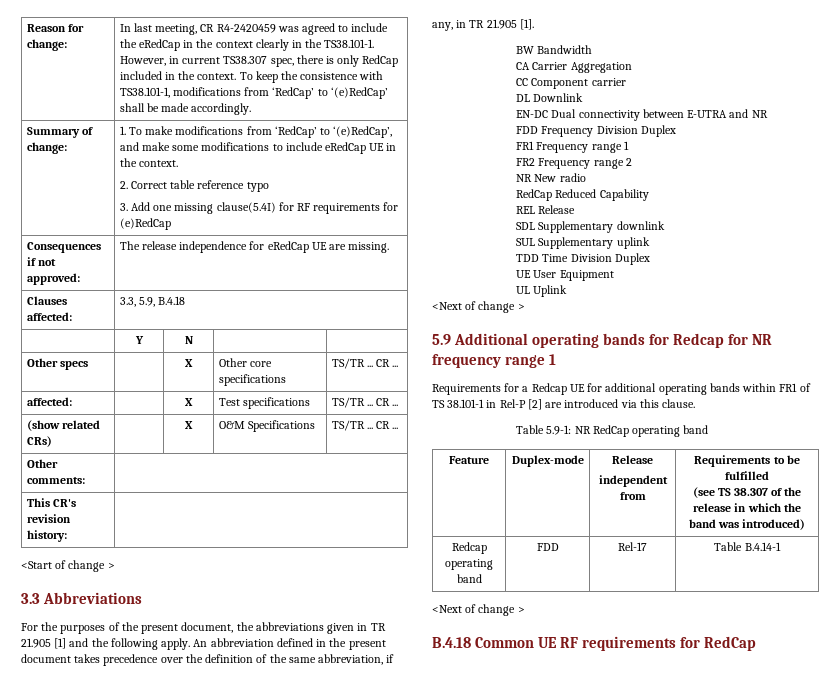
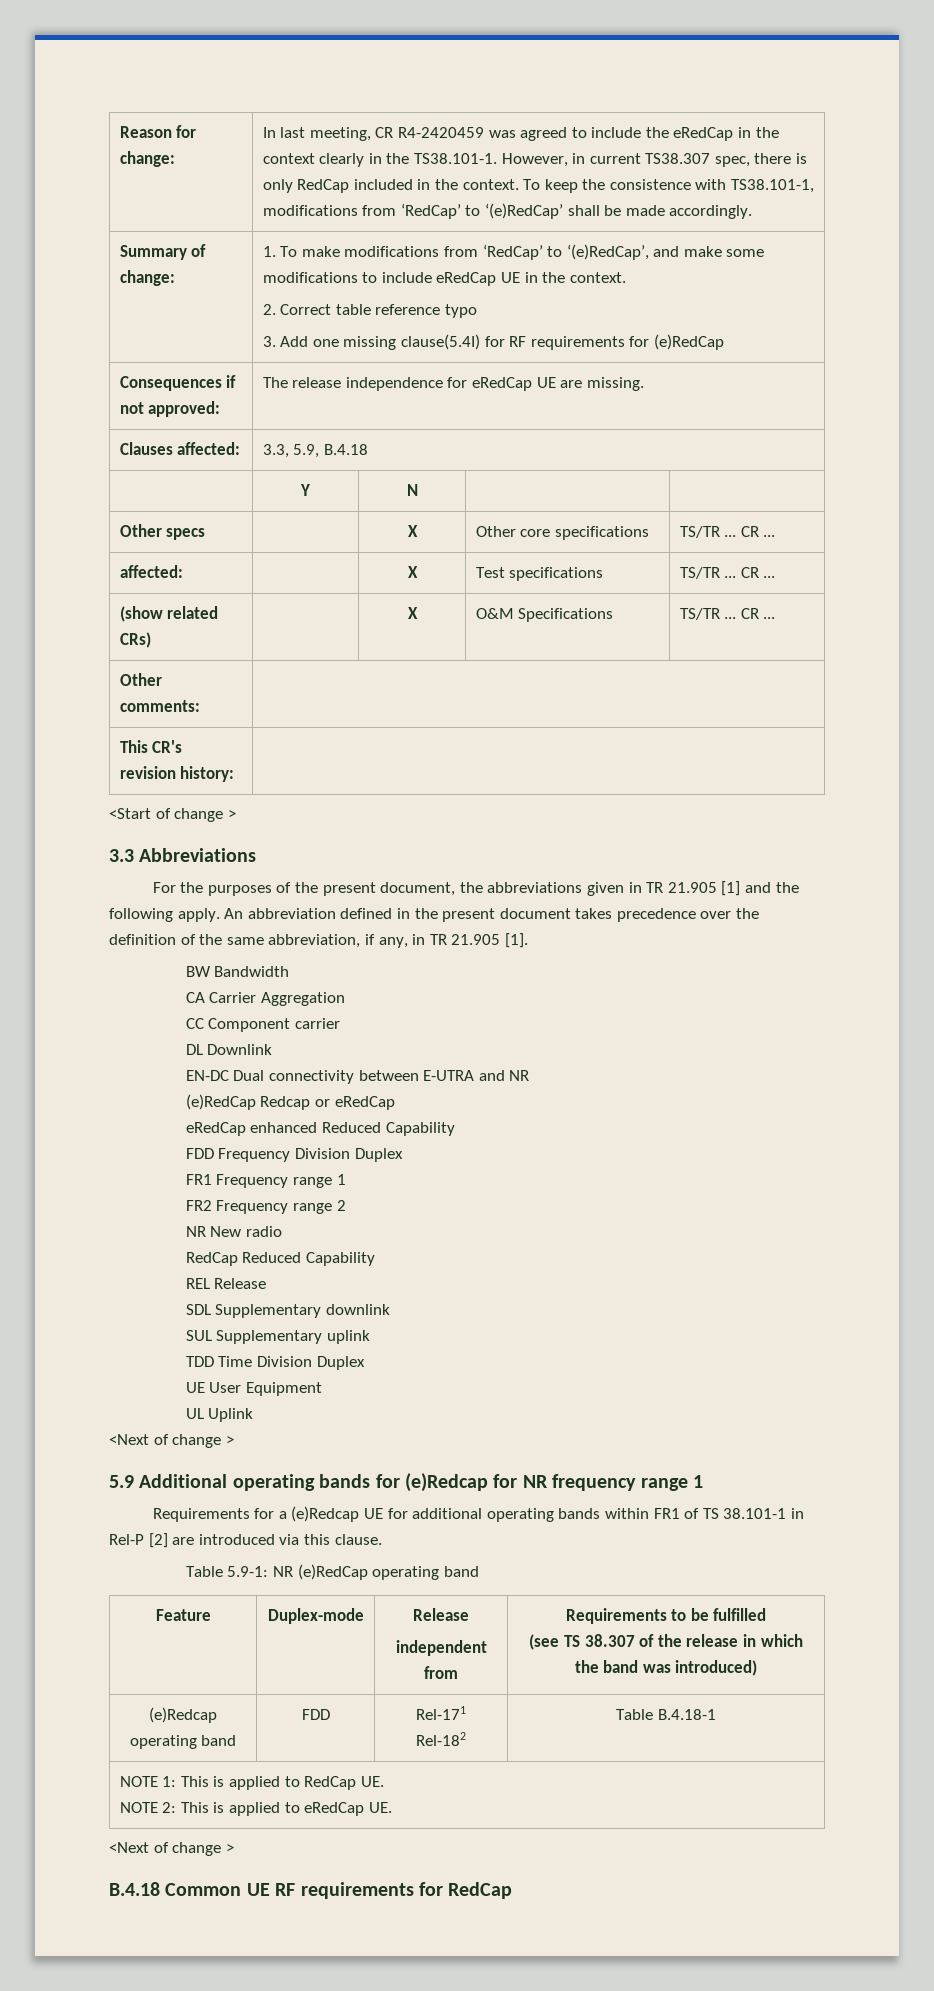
+ (e)RedCap Redcap or eRedCap
+ eRedCap enhanced Reduced Capability
- 5.9 Additional operating bands for Redcap for NR frequency range 1
+ 5.9 Additional operating bands for (e)Redcap for NR frequency range 1
- Requirements for a Redcap UE for additional operating bands within FR1 of TS 38.101-1 in Rel-P [2] are introduced via this clause.
+ Requirements for a (e)Redcap UE for additional operating bands within FR1 of TS 38.101-1 in Rel-P [2] are introduced via this clause.
- Table 5.9-1: NR RedCap operating band
+ Table 5.9-1: NR (e)RedCap operating band
- Redcap operating band | FDD | Rel-17 | Table B.4.14-1
+ (e)Redcap operating band | FDD | Rel-171
+ Rel-182 | Table B.4.18-1
+ NOTE 1: This is applied to RedCap UE.
+ NOTE 2: This is applied to eRedCap UE.

